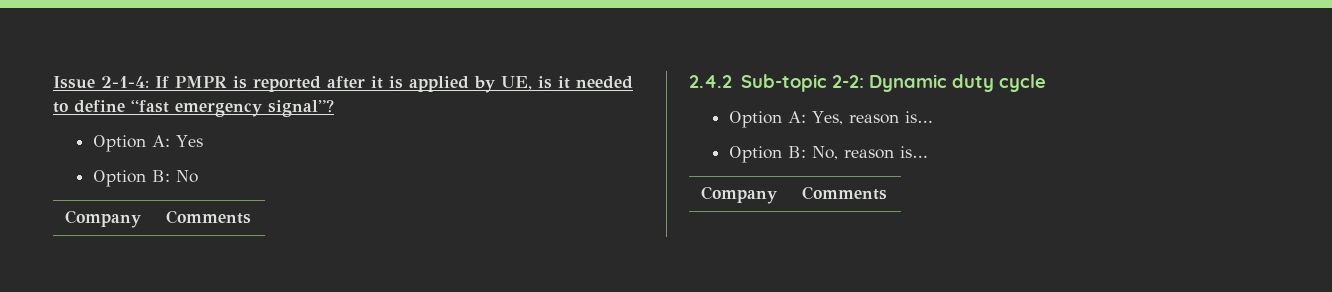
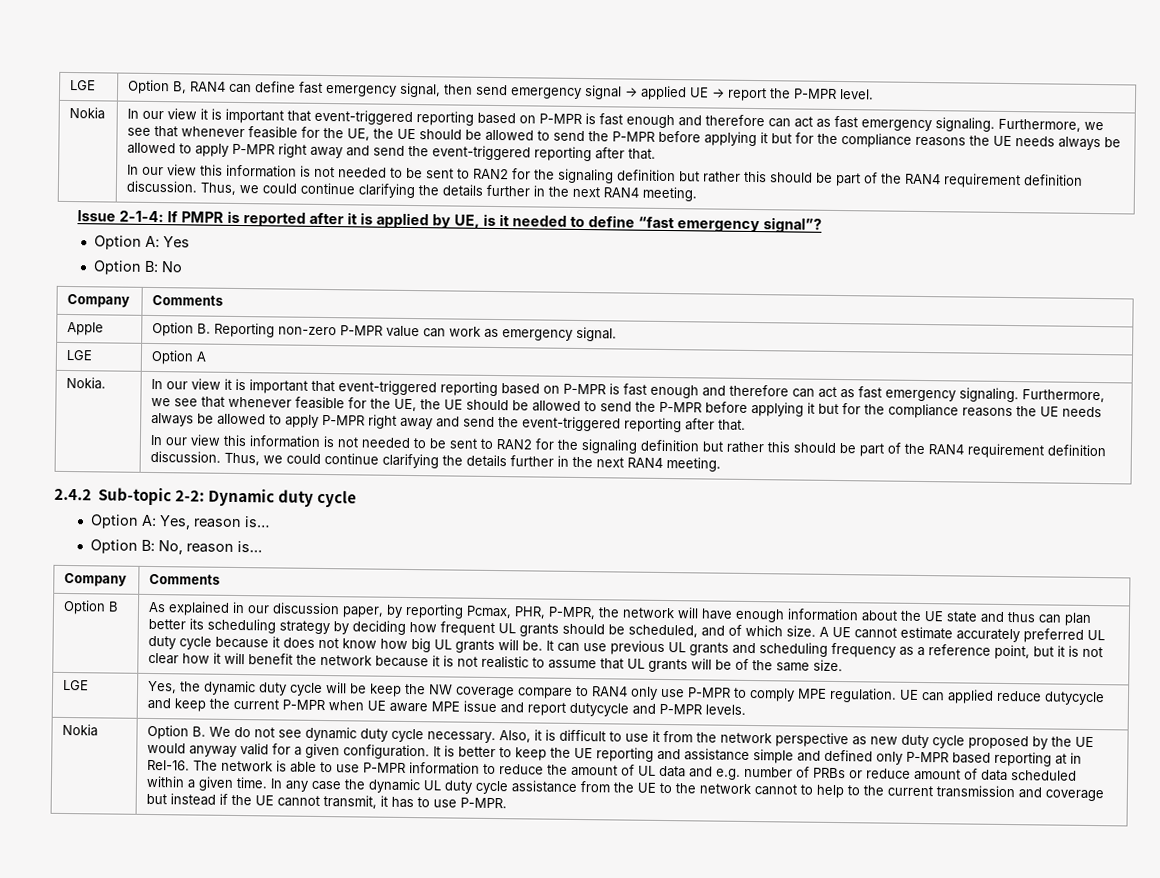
+ LGE | Option B, RAN4 can define fast emergency signal, then send emergency signal → applied UE → report the P-MPR level.
+ Nokia | In our view it is important that event-triggered reporting based on P-MPR is fast enough and therefore can act as fast emergency signaling. Furthermore, we see that whenever feasible for the UE, the UE should be allowed to send the P-MPR before applying it but for the compliance reasons the UE needs always be allowed to apply P-MPR right away and send the event-triggered reporting after that.
+ In our view this information is not needed to be sent to RAN2 for the signaling definition but rather this should be part of the RAN4 requirement definition discussion. Thus, we could continue clarifying the details further in the next RAN4 meeting.
+ Apple | Option B. Reporting non-zero P-MPR value can work as emergency signal.
+ LGE | Option A
+ Nokia. | In our view it is important that event-triggered reporting based on P-MPR is fast enough and therefore can act as fast emergency signaling. Furthermore, we see that whenever feasible for the UE, the UE should be allowed to send the P-MPR before applying it but for the compliance reasons the UE needs always be allowed to apply P-MPR right away and send the event-triggered reporting after that.
+ In our view this information is not needed to be sent to RAN2 for the signaling definition but rather this should be part of the RAN4 requirement definition discussion. Thus, we could continue clarifying the details further in the next RAN4 meeting.
+ Option B | As explained in our discussion paper, by reporting Pcmax, PHR, P-MPR, the network will have enough information about the UE state and thus can plan better its scheduling strategy by deciding how frequent UL grants should be scheduled, and of which size. A UE cannot estimate accurately preferred UL duty cycle because it does not know how big UL grants will be. It can use previous UL grants and scheduling frequency as a reference point, but it is not clear how it will benefit the network because it is not realistic to assume that UL grants will be of the same size.
+ LGE | Yes, the dynamic duty cycle will be keep the NW coverage compare to RAN4 only use P-MPR to comply MPE regulation. UE can applied reduce dutycycle and keep the current P-MPR when UE aware MPE issue and report dutycycle and P-MPR levels.
+ Nokia | Option B. We do not see dynamic duty cycle necessary. Also, it is difficult to use it from the network perspective as new duty cycle proposed by the UE would anyway valid for a given configuration. It is better to keep the UE reporting and assistance simple and defined only P-MPR based reporting at in Rel-16. The network is able to use P-MPR information to reduce the amount of UL data and e.g. number of PRBs or reduce amount of data scheduled within a given time. In any case the dynamic UL duty cycle assistance from the UE to the network cannot to help to the current transmission and coverage but instead if the UE cannot transmit, it has to use P-MPR.

